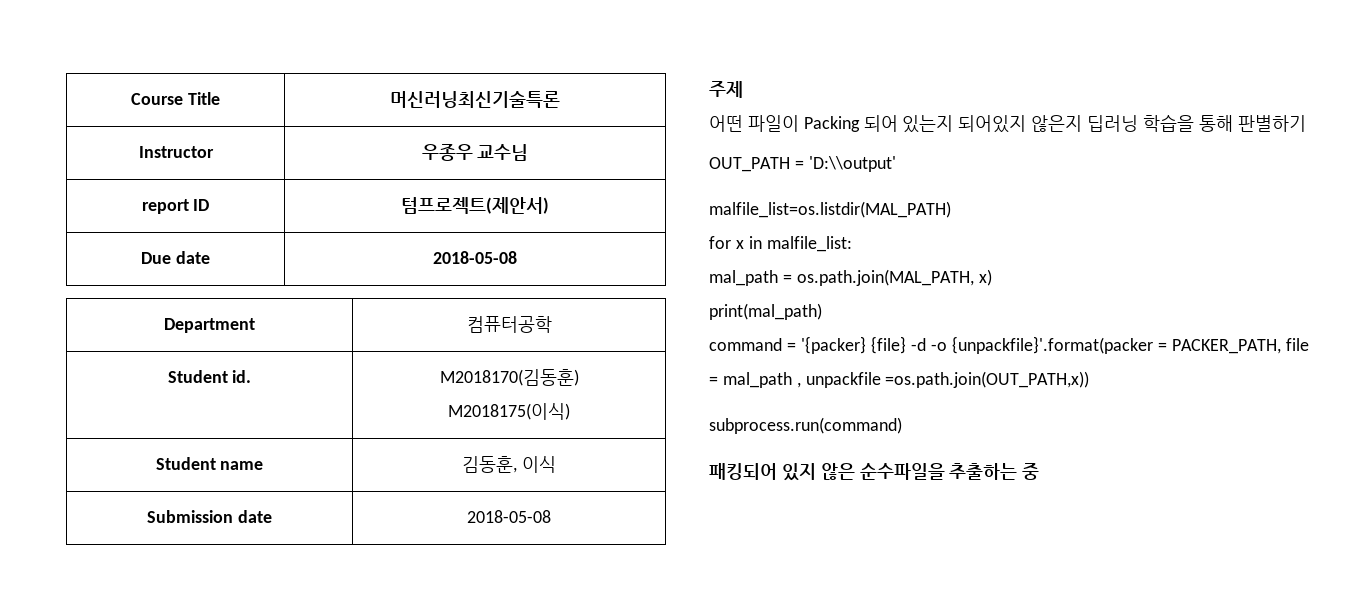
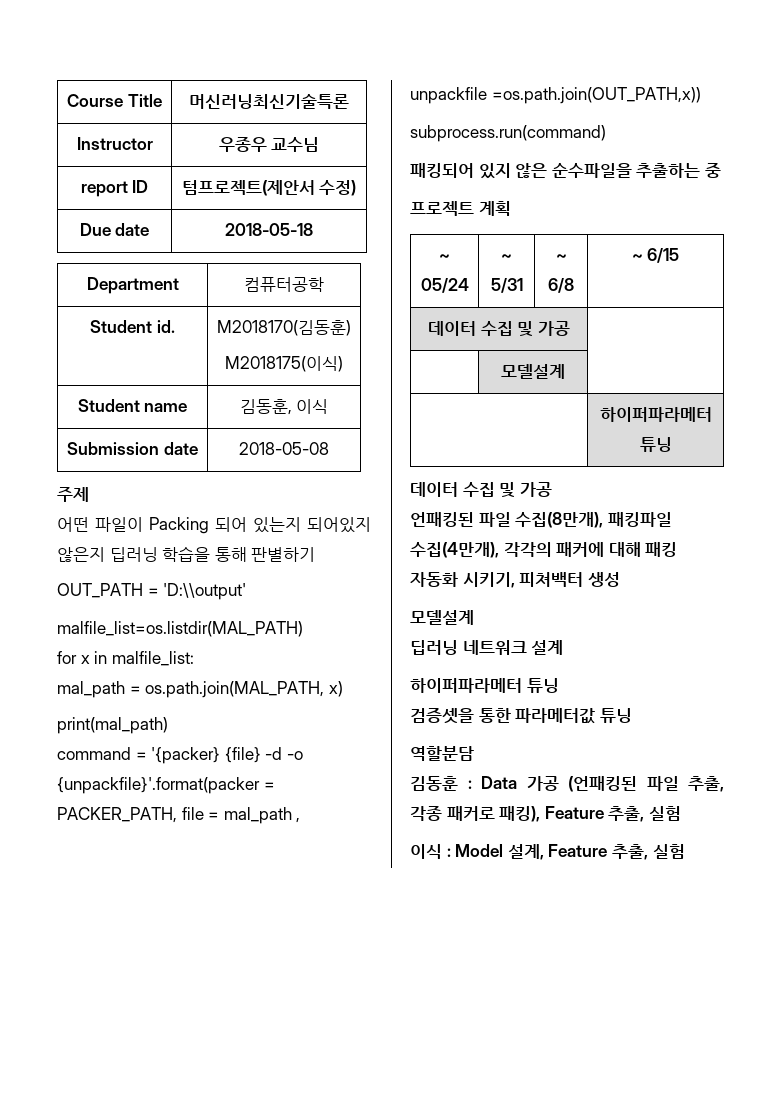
- report ID | 텀프로젝트(제안서)
+ report ID | 텀프로젝트(제안서 수정)
- Due date | 2018-05-08
+ Due date | 2018-05-18
+ 프로젝트 계획
+ ~ 05/24 | ~ 5/31 | ~ 6/8 | ~ 6/15
+ 데이터 수집 및 가공 |
+ | 모델설계 |
+ | 하이퍼파라메터 튜닝
+ 데이터 수집 및 가공
+ 언패킹된 파일 수집(8만개), 패킹파일 수집(4만개), 각각의 패커에 대해 패킹 자동화 시키기, 피쳐백터 생성
+ 모델설계
+ 딥러닝 네트워크 설계
+ 하이퍼파라메터 튜닝
+ 검증셋을 통한 파라메터값 튜닝
+ 역할분담
+ 김동훈 : Data 가공 (언패킹된 파일 추출, 각종 패커로 패킹), Feature 추출, 실험
+ 이식 : Model 설계, Feature 추출, 실험

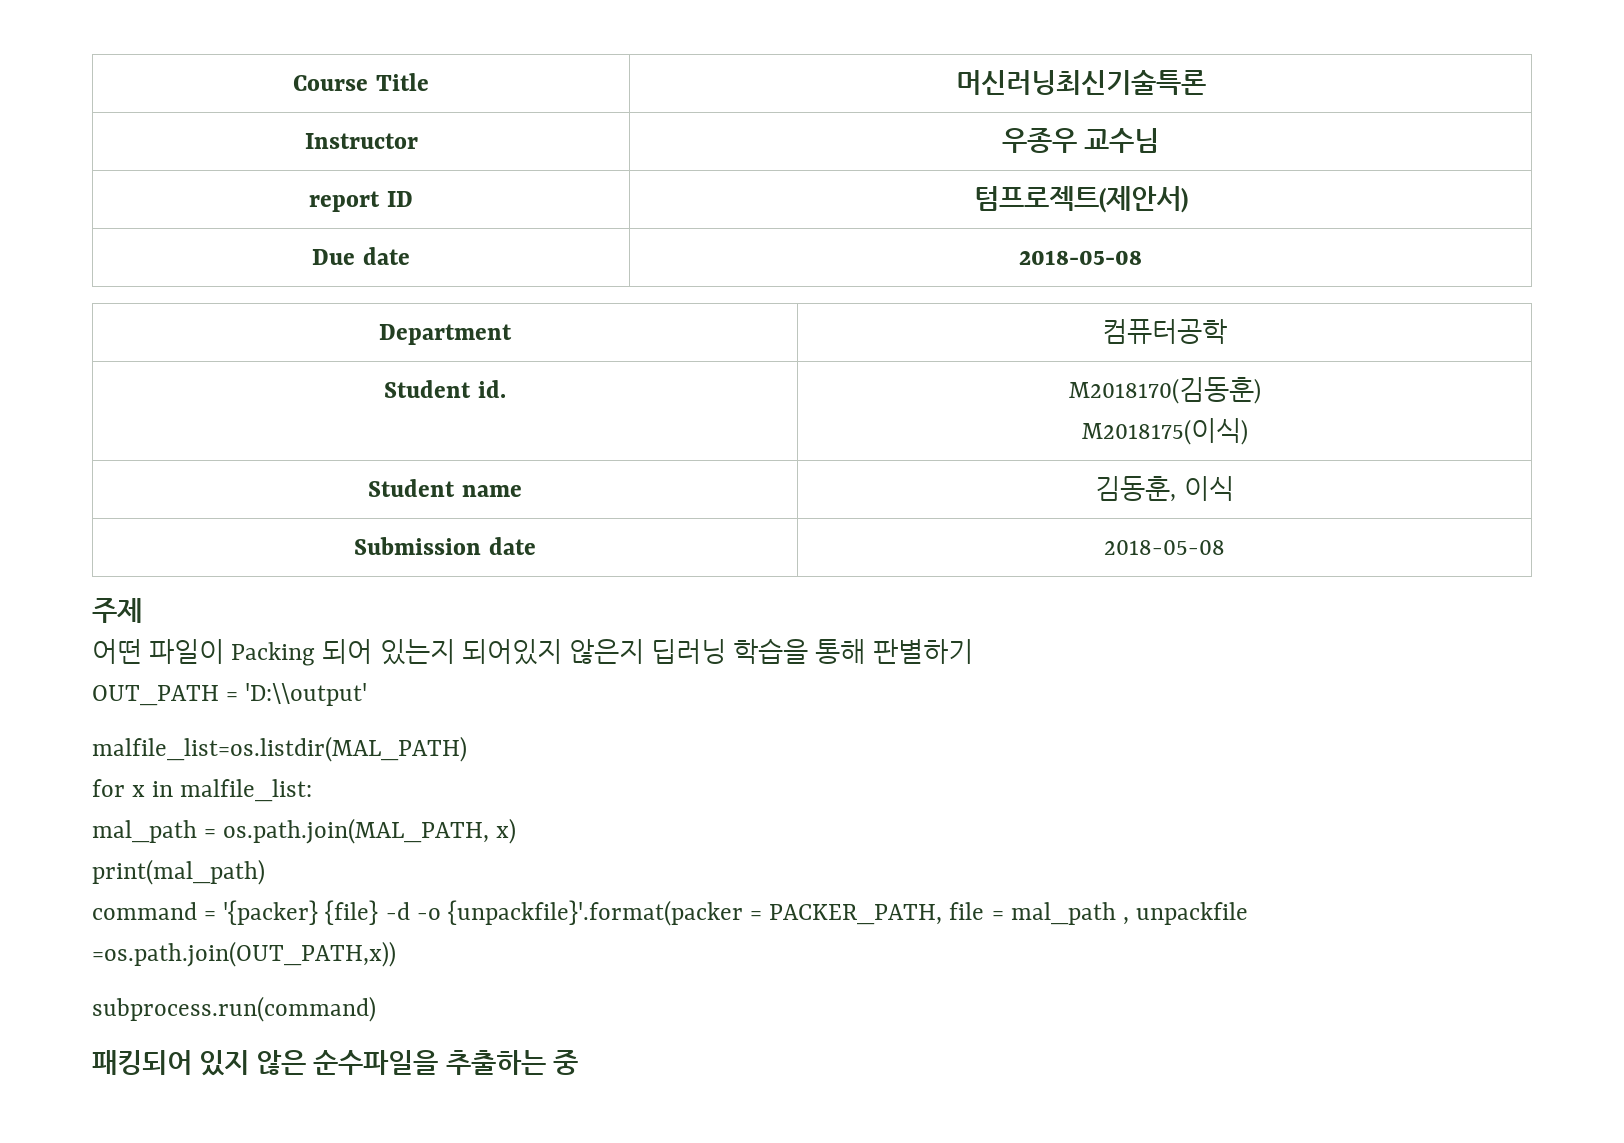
- report ID | 텀프로젝트(제안서 수정)
+ report ID | 텀프로젝트(제안서)
- Due date | 2018-05-18
+ Due date | 2018-05-08
- 프로젝트 계획
- ~ 05/24 | ~ 5/31 | ~ 6/8 | ~ 6/15
- 데이터 수집 및 가공 |
- | 모델설계 |
- | 하이퍼파라메터 튜닝
- 데이터 수집 및 가공
- 언패킹된 파일 수집(8만개), 패킹파일 수집(4만개), 각각의 패커에 대해 패킹 자동화 시키기, 피쳐백터 생성
- 모델설계
- 딥러닝 네트워크 설계
- 하이퍼파라메터 튜닝
- 검증셋을 통한 파라메터값 튜닝
- 역할분담
- 김동훈 : Data 가공 (언패킹된 파일 추출, 각종 패커로 패킹), Feature 추출, 실험
- 이식 : Model 설계, Feature 추출, 실험

